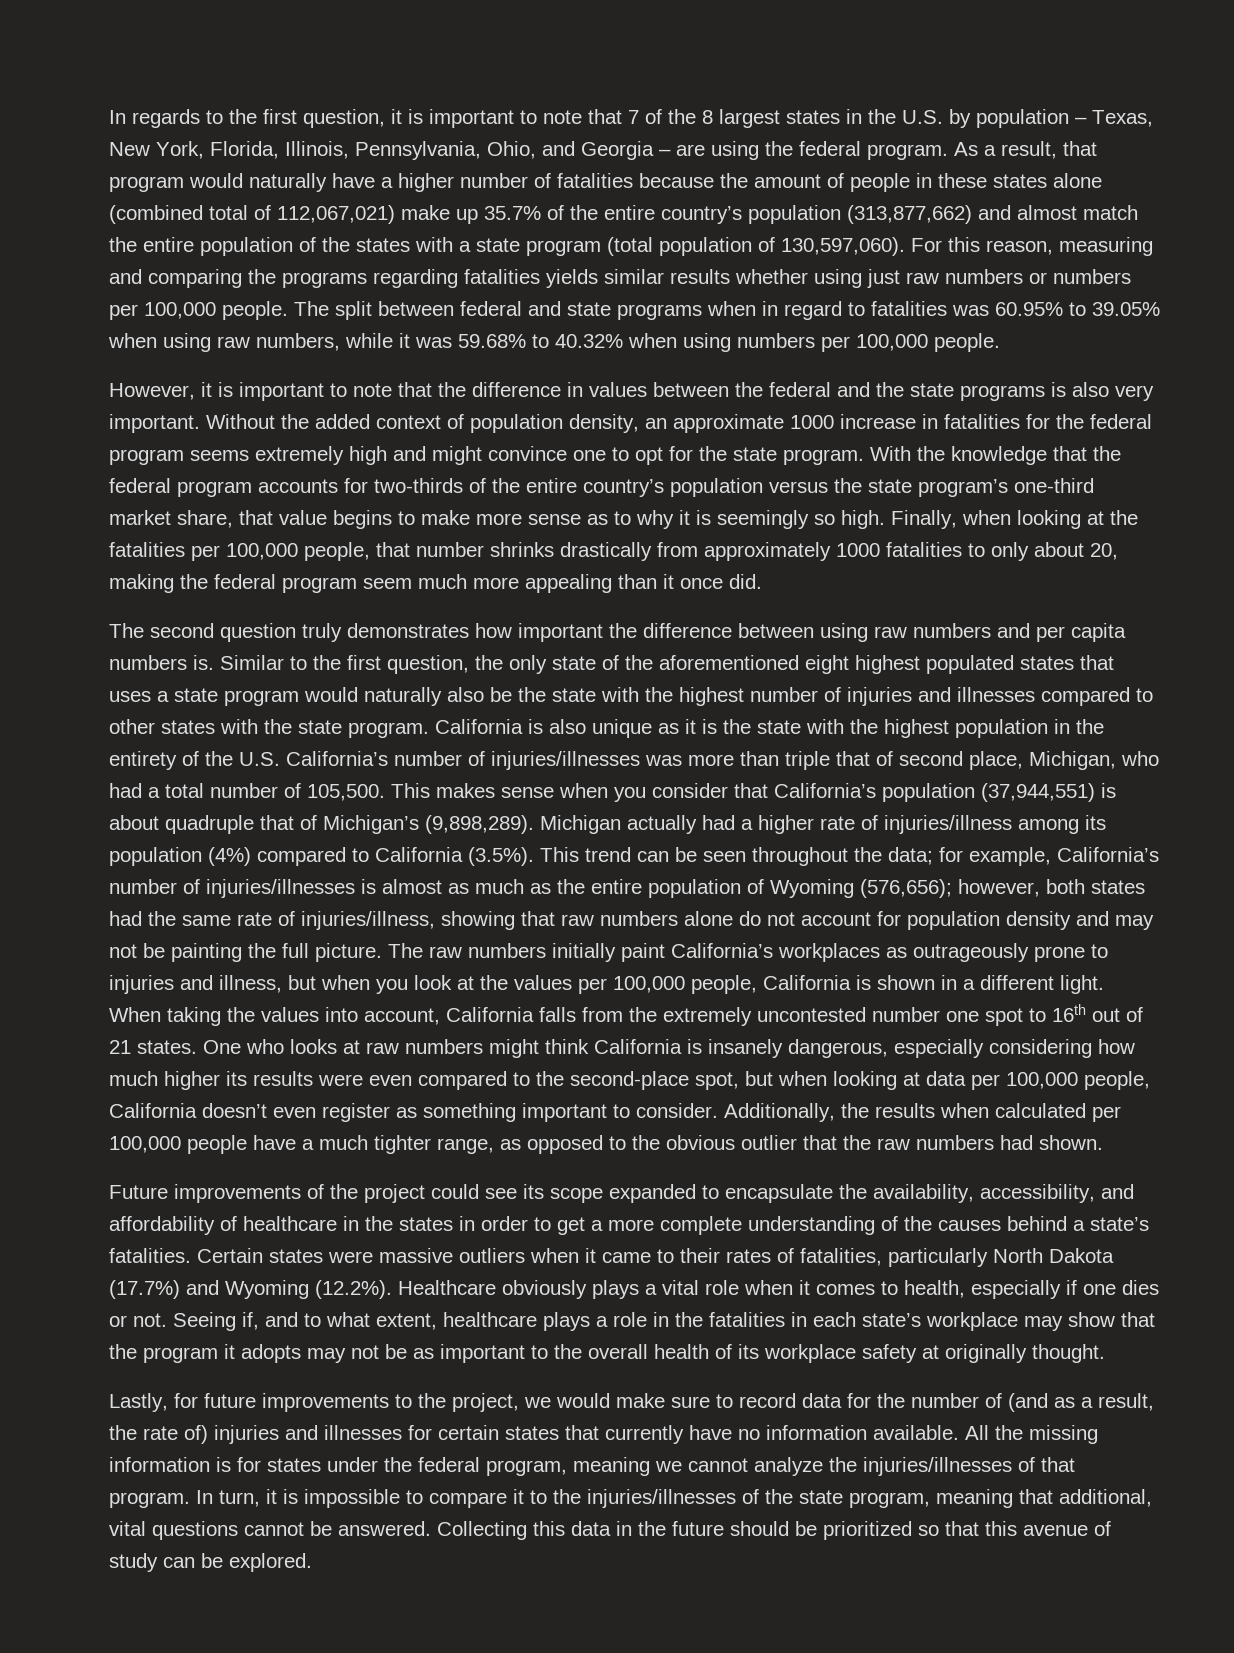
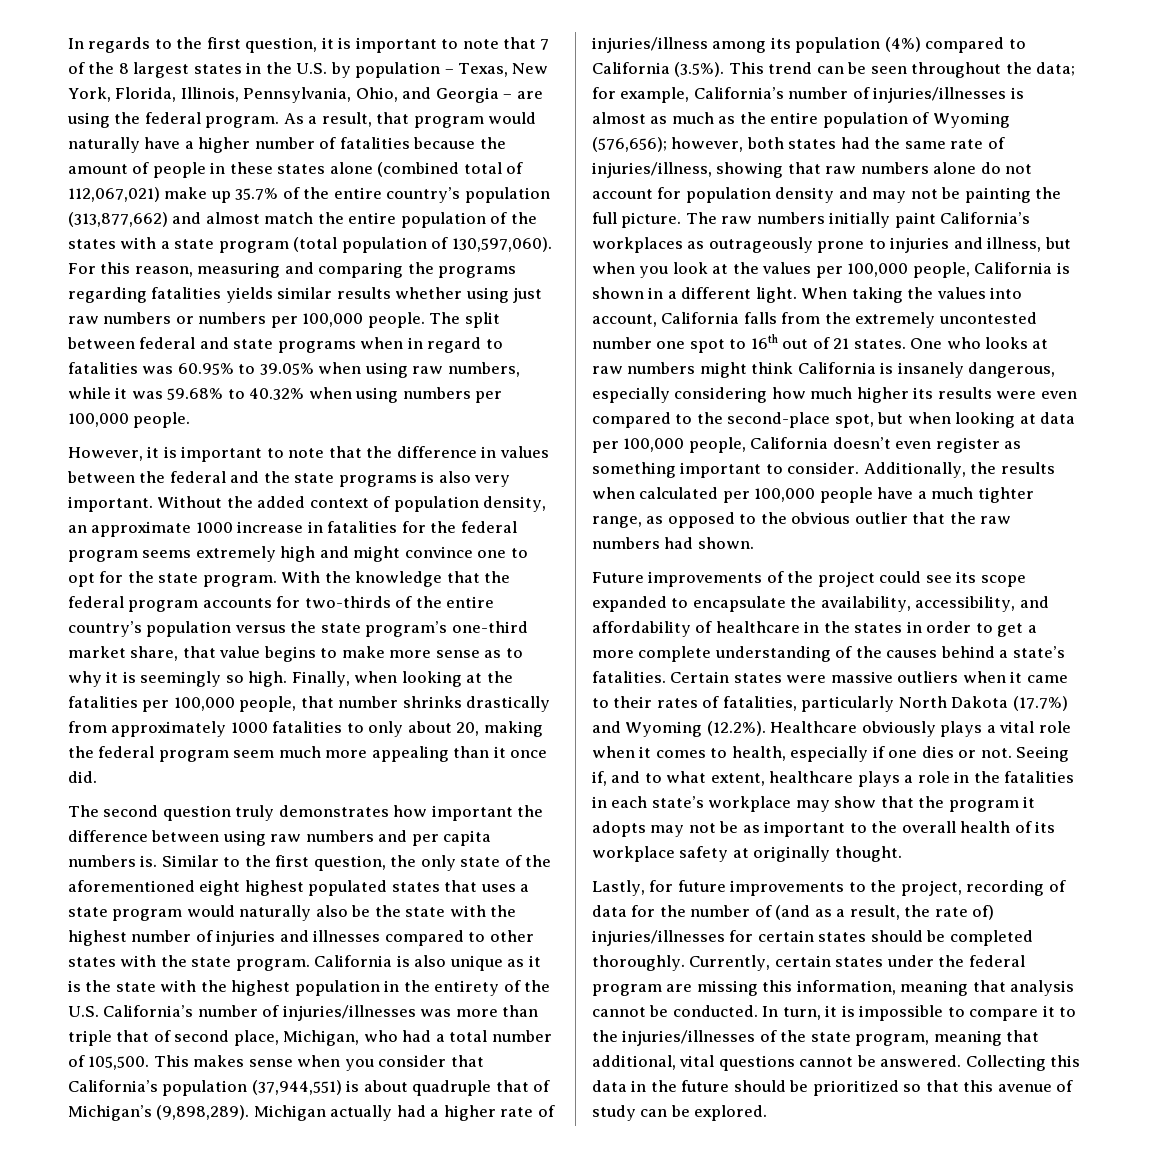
- Lastly, for future improvements to the project, we would make sure to record data for the number of (and as a result, the rate of) injuries and illnesses for certain states that currently have no information available. All the missing information is for states under the federal program, meaning we cannot analyze the injuries/illnesses of that program.
+ Lastly, for future improvements to the project, recording of data for the number of (and as a result, the rate of) injuries/illnesses for certain states should be completed thoroughly. Currently, certain states under the federal program are missing this information, meaning that analysis cannot be conducted.

